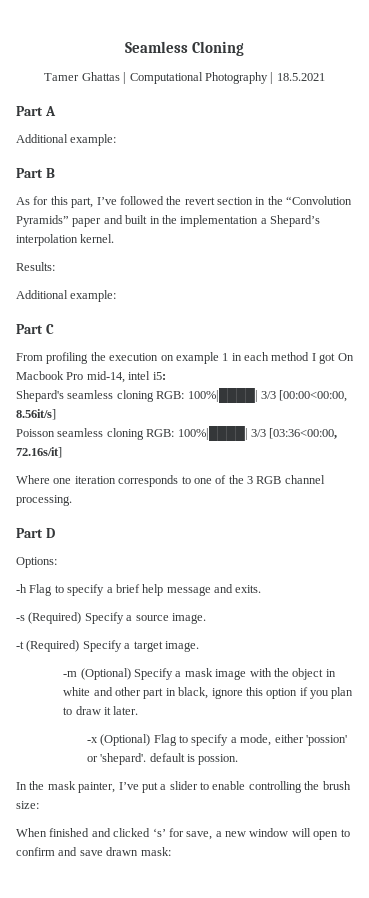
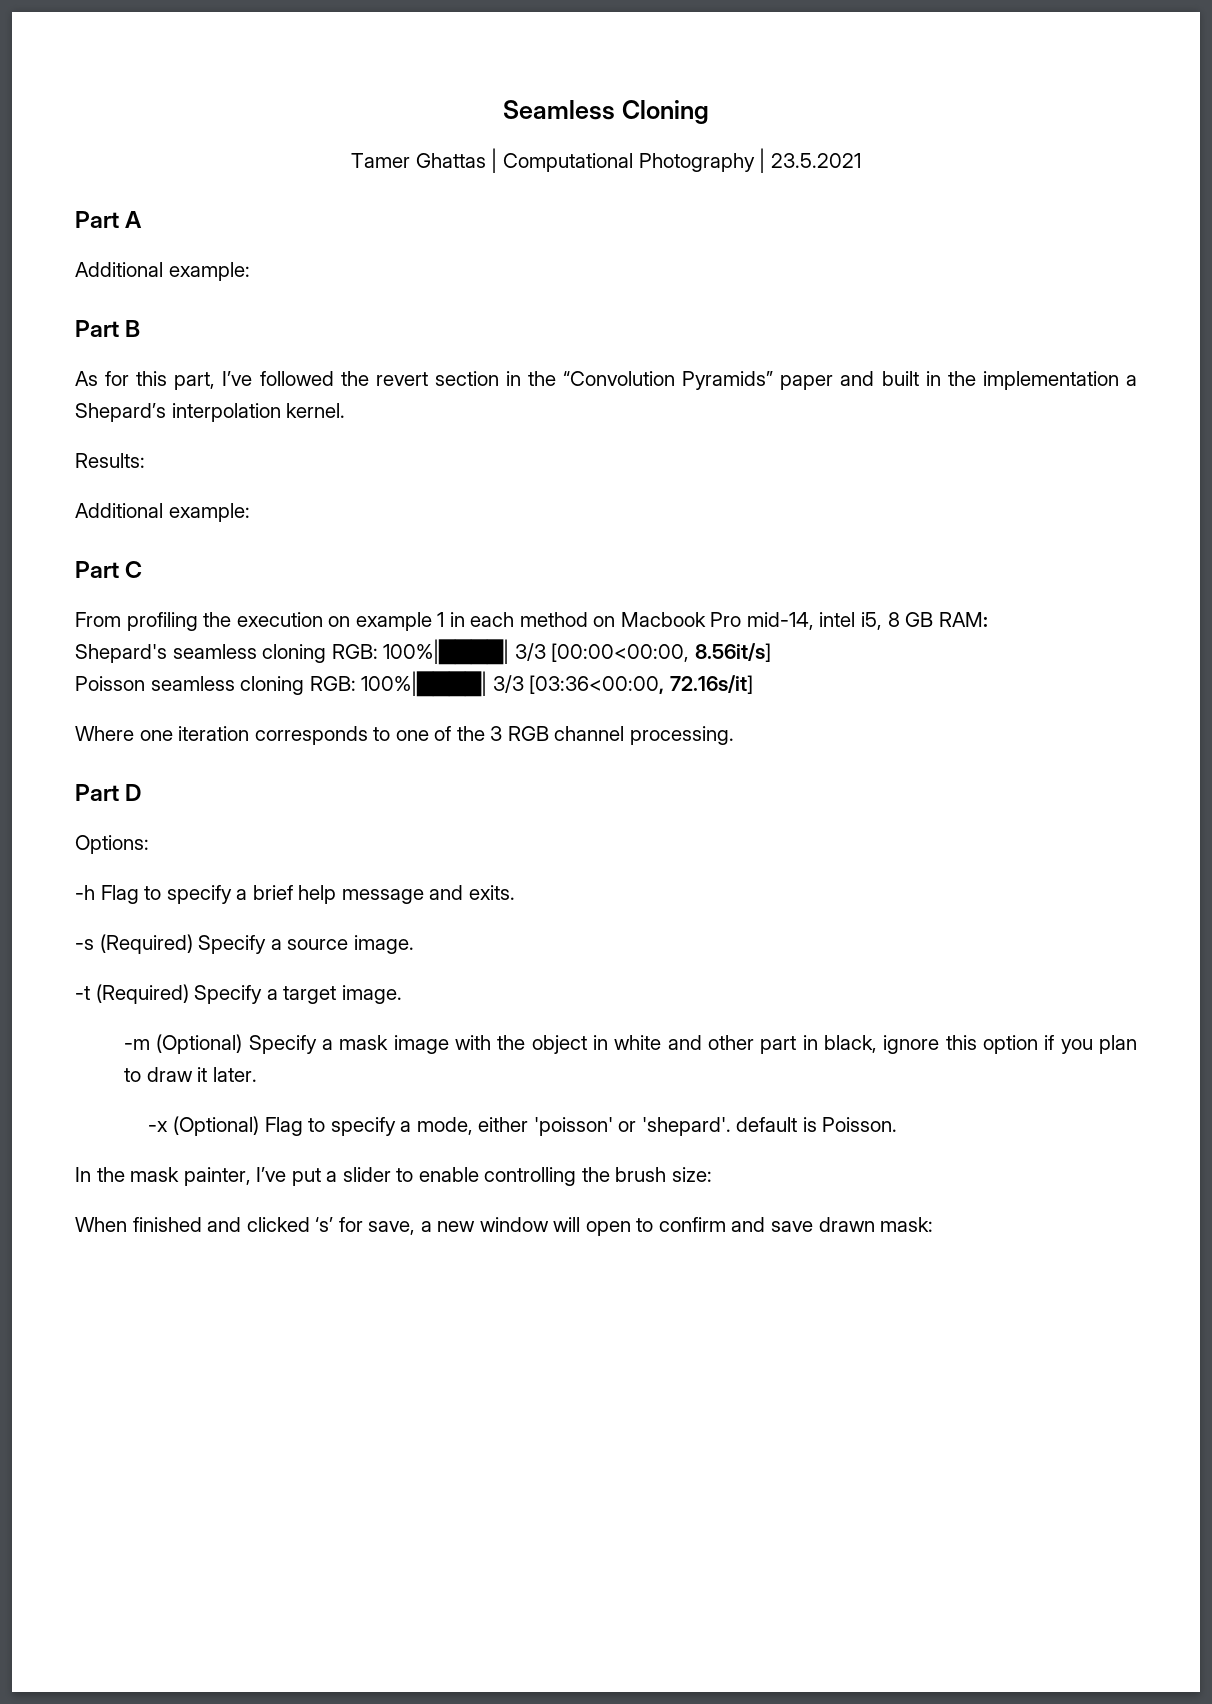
- Tamer Ghattas | Computational Photography | 18.5.2021
+ Tamer Ghattas | Computational Photography | 23.5.2021
- From profiling the execution on example 1 in each method I got On Macbook Pro mid-14, intel i5:
+ From profiling the execution on example 1 in each method on Macbook Pro mid-14, intel i5, 8 GB RAM:
- -x (Optional) Flag to specify a mode, either 'possion' or 'shepard'. default is possion.
+ -x (Optional) Flag to specify a mode, either 'poisson' or 'shepard'. default is Poisson.

